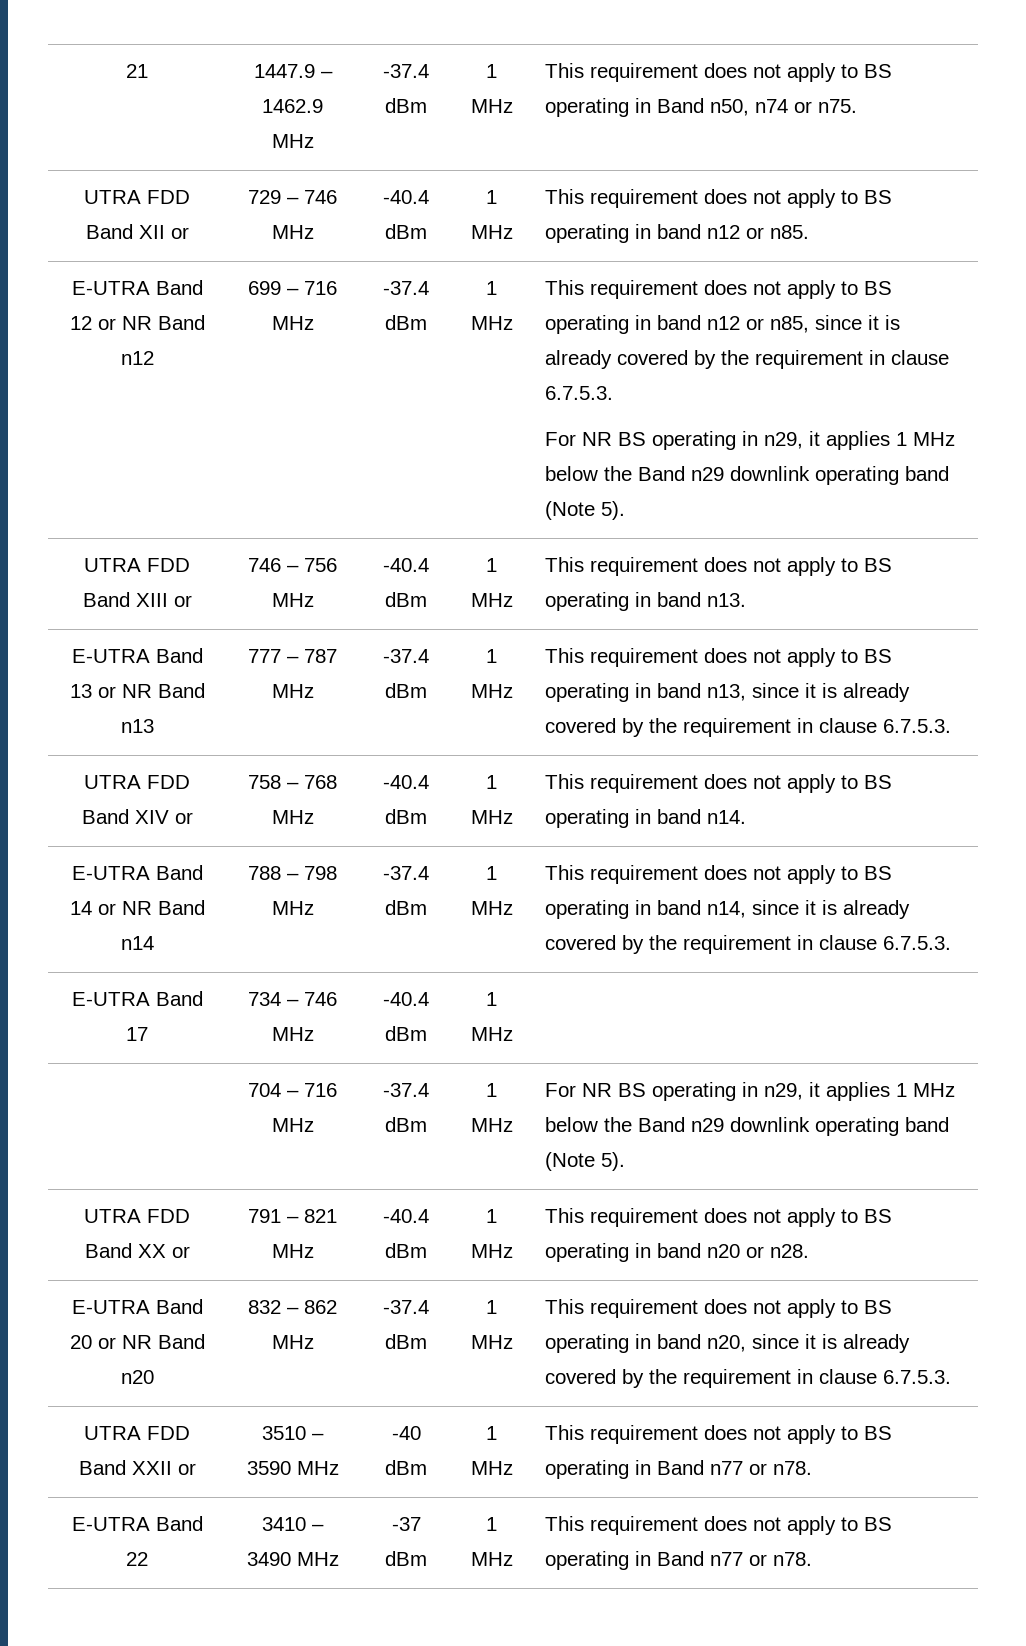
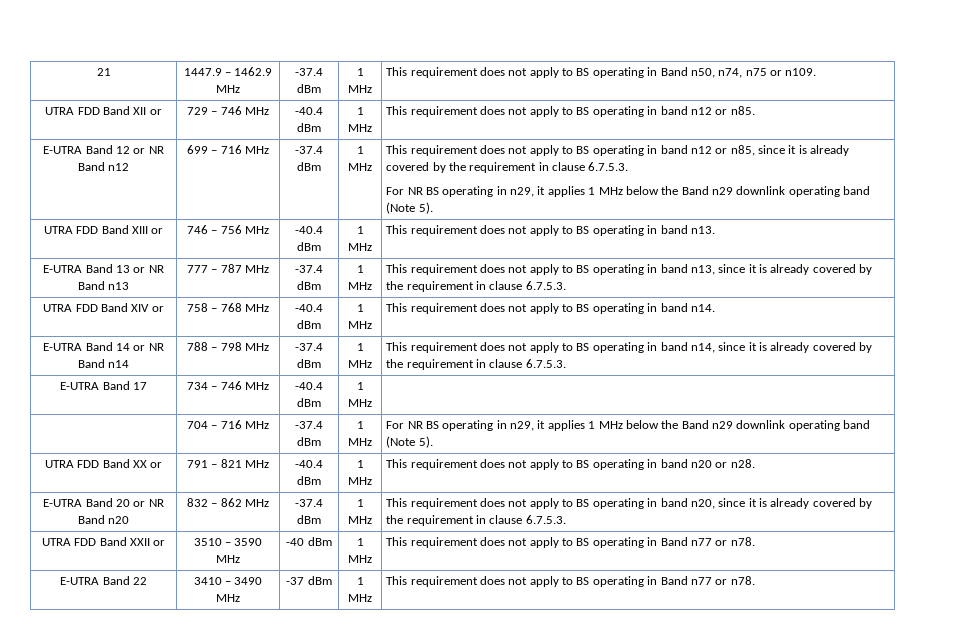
- 21 | 1447.9 – 1462.9 MHz | -37.4 dBm | 1 MHz | This requirement does not apply to BS operating in Band n50, n74 or n75.
+ 21 | 1447.9 – 1462.9 MHz | -37.4 dBm | 1 MHz | This requirement does not apply to BS operating in Band n50, n74, n75 or n109.

